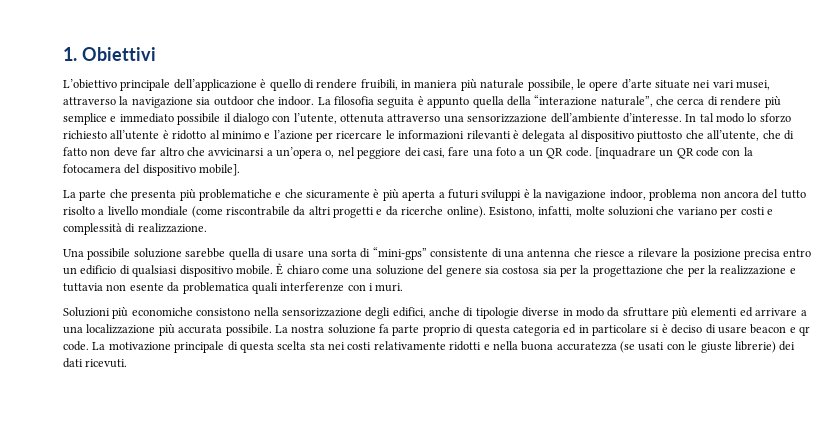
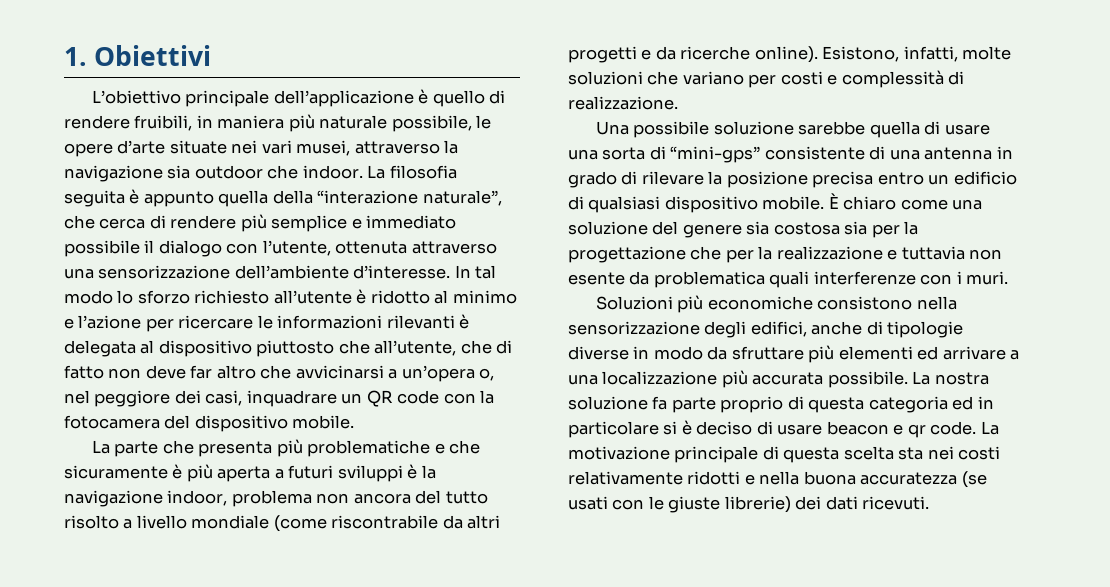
- In tal modo lo sforzo richiesto all’utente è ridotto al minimo e l’azione per ricercare le informazioni rilevanti è delegata al dispositivo piuttosto che all’utente, che di fatto non deve far altro che avvicinarsi a un’opera o, nel peggiore dei casi, fare una foto a un QR code. [inquadrare un QR code con la fotocamera del dispositivo mobile].
+ In tal modo lo sforzo richiesto all’utente è ridotto al minimo e l’azione per ricercare le informazioni rilevanti è delegata al dispositivo piuttosto che all’utente, che di fatto non deve far altro che avvicinarsi a un’opera o, nel peggiore dei casi, inquadrare un QR code con la fotocamera del dispositivo mobile.
- Una possibile soluzione sarebbe quella di usare una sorta di “mini-gps” consistente di una antenna che riesce a rilevare la posizione precisa entro un edificio di qualsiasi dispositivo mobile.
+ Una possibile soluzione sarebbe quella di usare una sorta di “mini-gps” consistente di una antenna in grado di rilevare la posizione precisa entro un edificio di qualsiasi dispositivo mobile.

